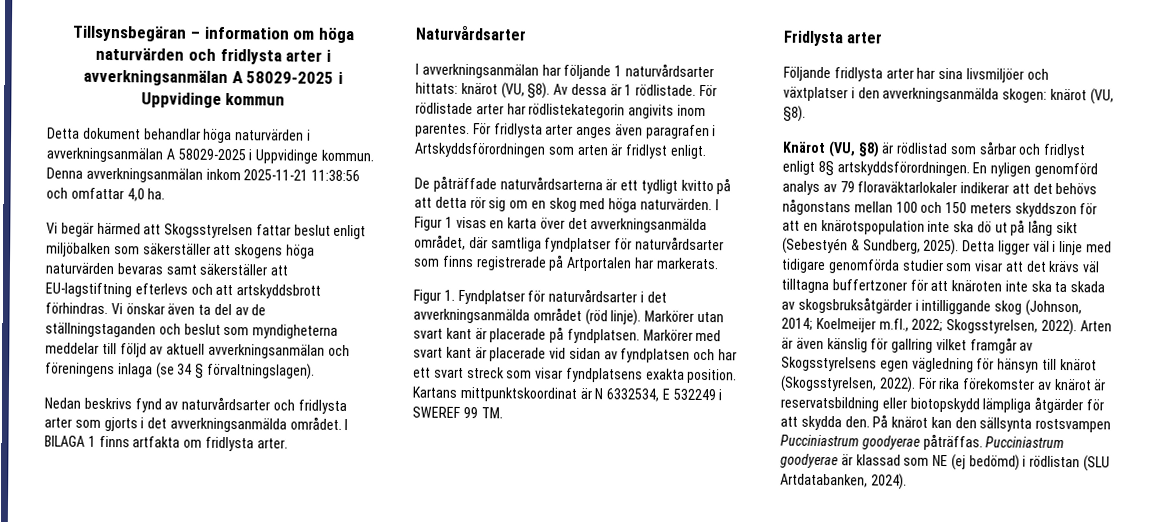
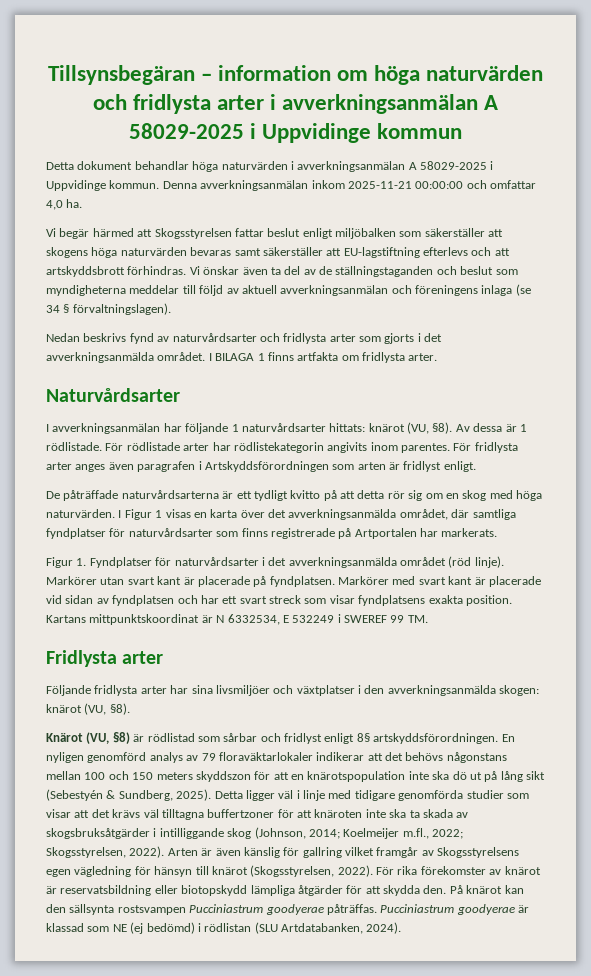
- Denna avverkningsanmälan inkom 2025-11-21 11:38:56 och omfattar 4,0 ha.
+ Denna avverkningsanmälan inkom 2025-11-21 00:00:00 och omfattar 4,0 ha.

